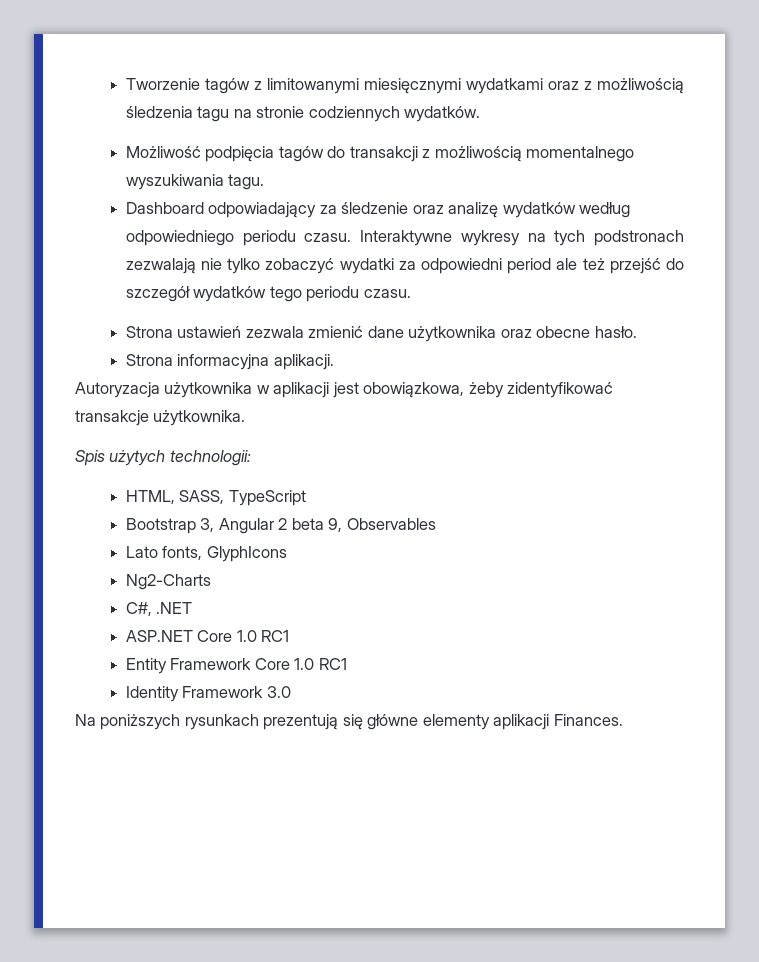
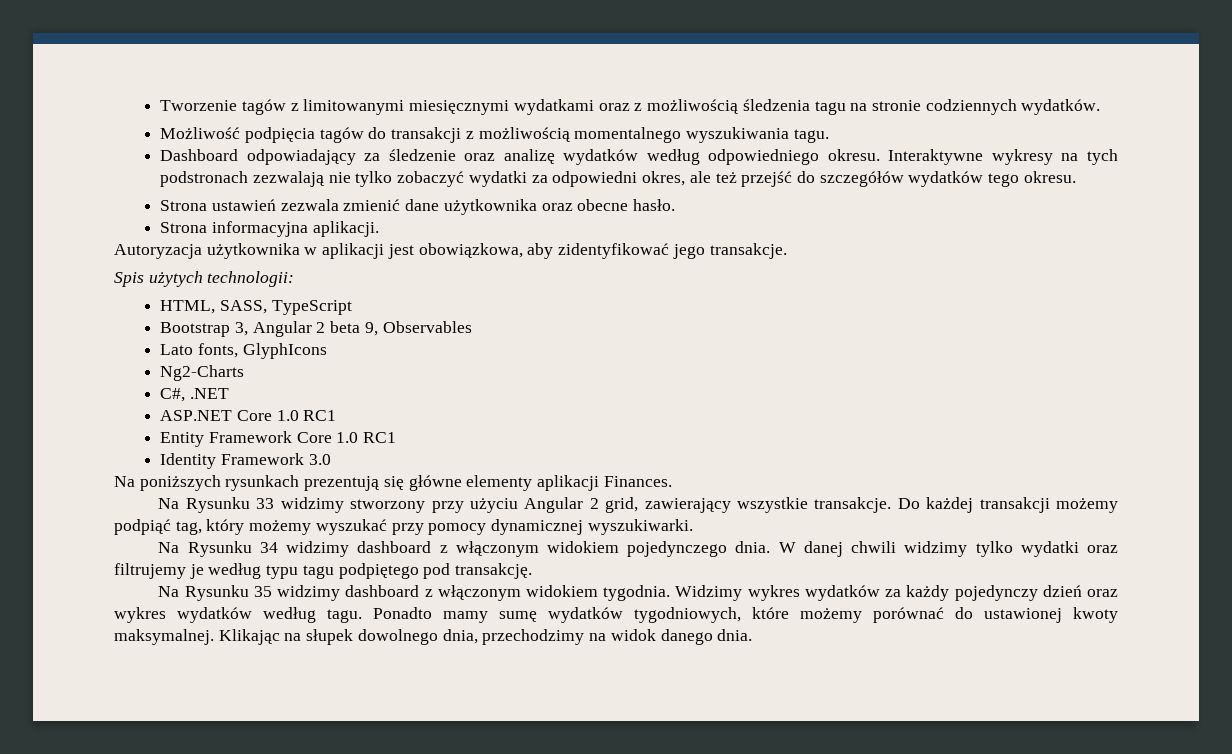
- Dashboard odpowiadający za śledzenie oraz analizę wydatków według odpowiedniego periodu czasu.
+ Dashboard odpowiadający za śledzenie oraz analizę wydatków według odpowiedniego okresu.
- Interaktywne wykresy na tych podstronach zezwalają nie tylko zobaczyć wydatki za odpowiedni period ale też przejść do szczegół wydatków tego periodu czasu.
+ Interaktywne wykresy na tych podstronach zezwalają nie tylko zobaczyć wydatki za odpowiedni okres, ale też przejść do szczegółów wydatków tego okresu.
- Autoryzacja użytkownika w aplikacji jest obowiązkowa, żeby zidentyfikować transakcje użytkownika.
+ Autoryzacja użytkownika w aplikacji jest obowiązkowa, aby zidentyfikować jego transakcje.
+ Na Rysunku 33 widzimy stworzony przy użyciu Angular 2 grid, zawierający wszystkie transakcje. Do każdej transakcji możemy podpiąć tag, który możemy wyszukać przy pomocy dynamicznej wyszukiwarki.
+ Na Rysunku 34 widzimy dashboard z włączonym widokiem pojedynczego dnia. W danej chwili widzimy tylko wydatki oraz filtrujemy je według typu tagu podpiętego pod transakcję.
+ Na Rysunku 35 widzimy dashboard z włączonym widokiem tygodnia. Widzimy wykres wydatków za każdy pojedynczy dzień oraz wykres wydatków według tagu. Ponadto mamy sumę wydatków tygodniowych, które możemy porównać do ustawionej kwoty maksymalnej. Klikając na słupek dowolnego dnia, przechodzimy na widok danego dnia.

